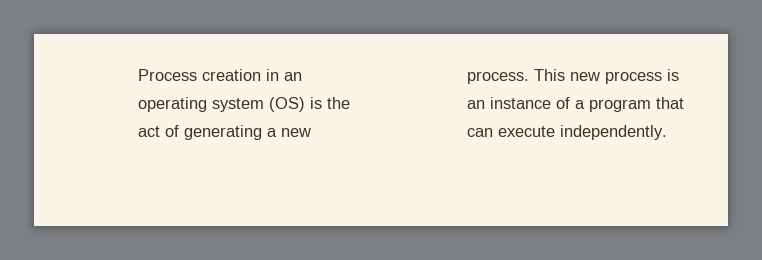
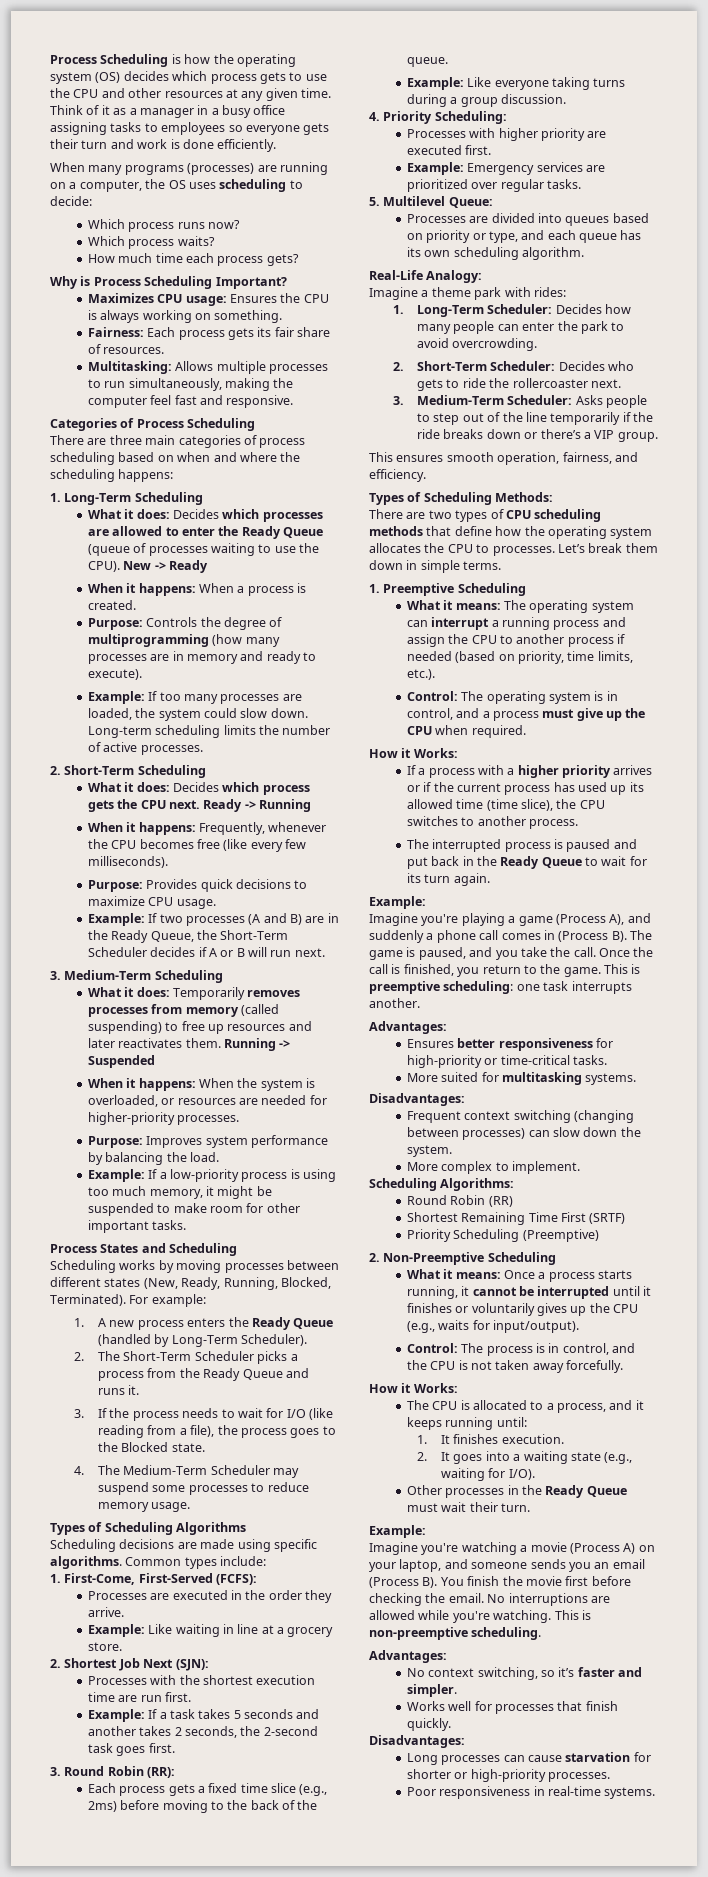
- Process creation in an operating system (OS) is the act of generating a new process. This new process is an instance of a program that can execute independently.
+ Process Scheduling is how the operating system (OS) decides which process gets to use the CPU and other resources at any given time. Think of it as a manager in a busy office assigning tasks to employees so everyone gets their turn and work is done efficiently.
+ When many programs (processes) are running on a computer, the OS uses scheduling to decide:
+ Which process runs now?
+ Which process waits?
+ How much time each process gets?
+ Why is Process Scheduling Important?
+ Maximizes CPU usage: Ensures the CPU is always working on something.
+ Fairness: Each process gets its fair share of resources.
+ Multitasking: Allows multiple processes to run simultaneously, making the computer feel fast and responsive.
+ Categories of Process Scheduling
+ There are three main categories of process scheduling based on when and where the scheduling happens:
+ 1. Long-Term Scheduling
+ What it does: Decides which processes are allowed to enter the Ready Queue (queue of processes waiting to use the CPU). New -> Ready
+ When it happens: When a process is created.
+ Purpose: Controls the degree of multiprogramming (how many processes are in memory and ready to execute).
+ Example: If too many processes are loaded, the system could slow down. Long-term scheduling limits the number of active processes.
+ 2. Short-Term Scheduling
+ What it does: Decides which process gets the CPU next. Ready -> Running
+ When it happens: Frequently, whenever the CPU becomes free (like every few milliseconds).
+ Purpose: Provides quick decisions to maximize CPU usage.
+ Example: If two processes (A and B) are in the Ready Queue, the Short-Term Scheduler decides if A or B will run next.
+ 3. Medium-Term Scheduling
+ What it does: Temporarily removes processes from memory (called suspending) to free up resources and later reactivates them. Running -> Suspended
+ When it happens: When the system is overloaded, or resources are needed for higher-priority processes.
+ Purpose: Improves system performance by balancing the load.
+ Example: If a low-priority process is using too much memory, it might be suspended to make room for other important tasks.
+ Process States and Scheduling
+ Scheduling works by moving processes between different states (New, Ready, Running, Blocked, Terminated). For example:
+ 1. A new process enters the Ready Queue (handled by Long-Term Scheduler).
+ 2. The Short-Term Scheduler picks a process from the Ready Queue and runs it.
+ 3. If the process needs to wait for I/O (like reading from a file), the process goes to the Blocked state.
+ 4. The Medium-Term Scheduler may suspend some processes to reduce memory usage.
+ Types of Scheduling Algorithms
+ Scheduling decisions are made using specific algorithms. Common types include:
+ 1. First-Come, First-Served (FCFS):
+ Processes are executed in the order they arrive.
+ Example: Like waiting in line at a grocery store.
+ 2. Shortest Job Next (SJN):
+ Processes with the shortest execution time are run first.
+ Example: If a task takes 5 seconds and another takes 2 seconds, the 2-second task goes first.
+ 3. Round Robin (RR):
+ Each process gets a fixed time slice (e.g., 2ms) before moving to the back of the queue.
+ Example: Like everyone taking turns during a group discussion.
+ 4. Priority Scheduling:
+ Processes with higher priority are executed first.
+ Example: Emergency services are prioritized over regular tasks.
+ 5. Multilevel Queue:
+ Processes are divided into queues based on priority or type, and each queue has its own scheduling algorithm.
+ Real-Life Analogy:
+ Imagine a theme park with rides:
+ 1. Long-Term Scheduler: Decides how many people can enter the park to avoid overcrowding.
+ 2. Short-Term Scheduler: Decides who gets to ride the rollercoaster next.
+ 3. Medium-Term Scheduler: Asks people to step out of the line temporarily if the ride breaks down or there’s a VIP group.
+ This ensures smooth operation, fairness, and efficiency.
+ Types of Scheduling Methods:
+ There are two types of CPU scheduling methods that define how the operating system allocates the CPU to processes. Let’s break them down in simple terms.
+ 1. Preemptive Scheduling
+ What it means: The operating system can interrupt a running process and assign the CPU to another process if needed (based on priority, time limits, etc.).
+ Control: The operating system is in control, and a process must give up the CPU when required.
+ How it Works:
+ If a process with a higher priority arrives or if the current process has used up its allowed time (time slice), the CPU switches to another process.
+ The interrupted process is paused and put back in the Ready Queue to wait for its turn again.
+ Example:
+ Imagine you're playing a game (Process A), and suddenly a phone call comes in (Process B). The game is paused, and you take the call. Once the call is finished, you return to the game. This is preemptive scheduling: one task interrupts another.
+ Advantages:
+ Ensures better responsiveness for high-priority or time-critical tasks.
+ More suited for multitasking systems.
+ Disadvantages:
+ Frequent context switching (changing between processes) can slow down the system.
+ More complex to implement.
+ Scheduling Algorithms:
+ Round Robin (RR)
+ Shortest Remaining Time First (SRTF)
+ Priority Scheduling (Preemptive)
+ 2. Non-Preemptive Scheduling
+ What it means: Once a process starts running, it cannot be interrupted until it finishes or voluntarily gives up the CPU (e.g., waits for input/output).
+ Control: The process is in control, and the CPU is not taken away forcefully.
+ How it Works:
+ The CPU is allocated to a process, and it keeps running until:
+ 1. It finishes execution.
+ 2. It goes into a waiting state (e.g., waiting for I/O).
+ Other processes in the Ready Queue must wait their turn.
+ Example:
+ Imagine you're watching a movie (Process A) on your laptop, and someone sends you an email (Process B). You finish the movie first before checking the email. No interruptions are allowed while you're watching. This is non-preemptive scheduling.
+ Advantages:
+ No context switching, so it’s faster and simpler.
+ Works well for processes that finish quickly.
+ Disadvantages:
+ Long processes can cause starvation for shorter or high-priority processes.
+ Poor responsiveness in real-time systems.

